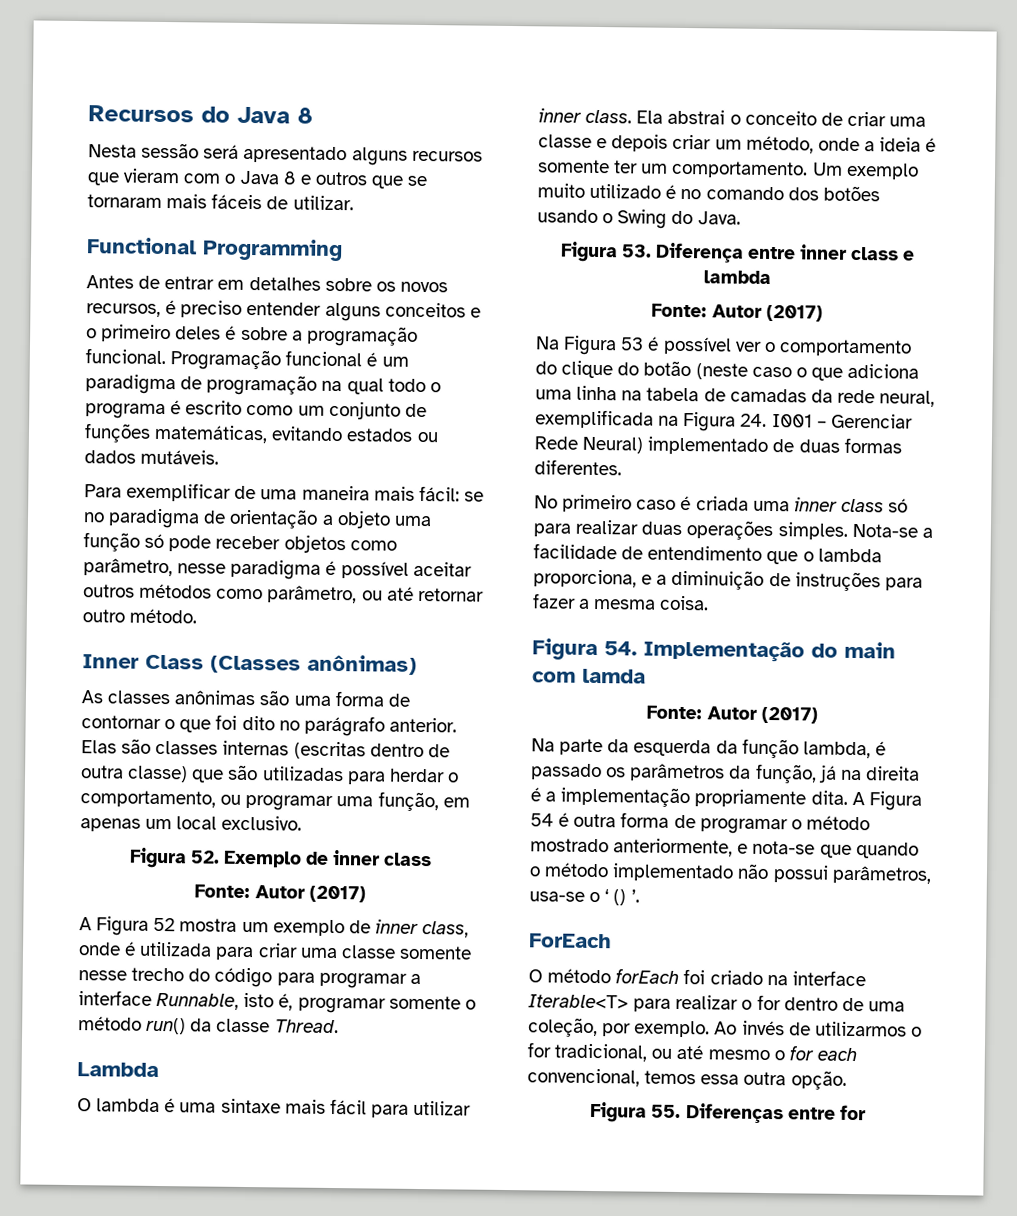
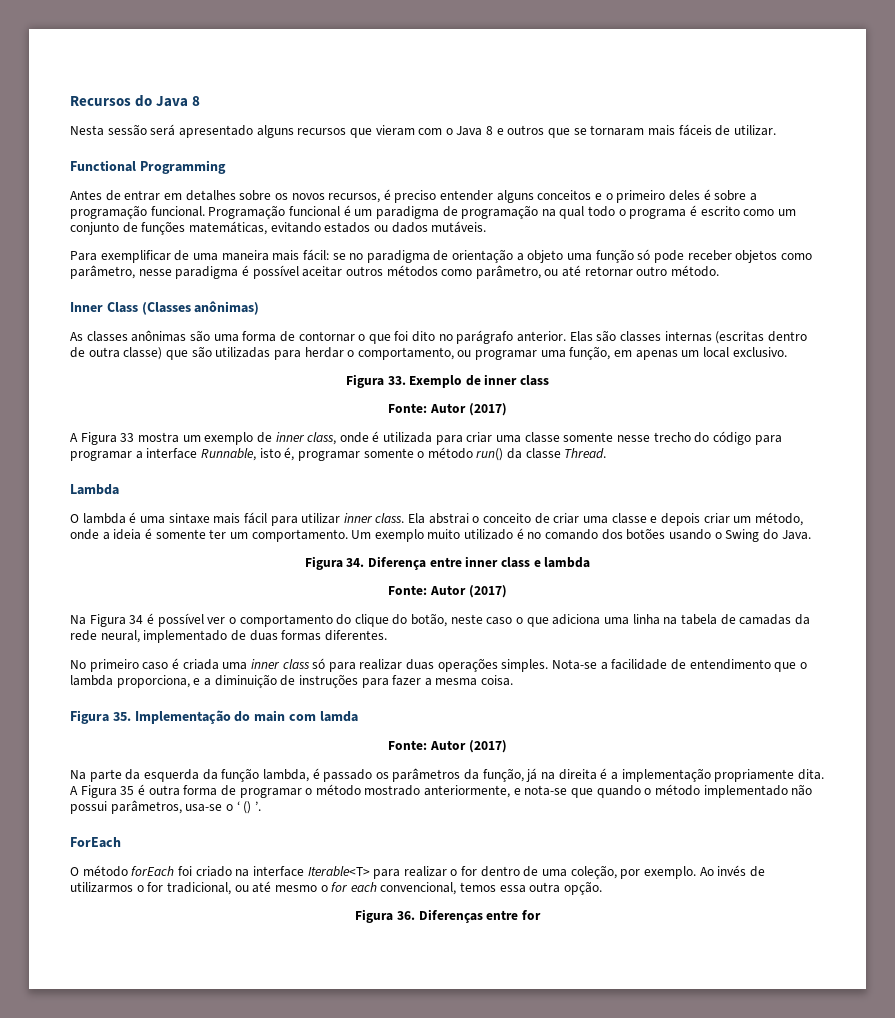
- Figura 52. Exemplo de inner class
+ Figura 33. Exemplo de inner class
- A Figura 52 mostra um exemplo de inner class, onde é utilizada para criar uma classe somente nesse trecho do código para programar a interface Runnable, isto é, programar somente o método run() da classe Thread.
+ A Figura 33 mostra um exemplo de inner class, onde é utilizada para criar uma classe somente nesse trecho do código para programar a interface Runnable, isto é, programar somente o método run() da classe Thread.
- Figura 53. Diferença entre inner class e lambda
+ Figura 34. Diferença entre inner class e lambda
- Na Figura 53 é possível ver o comportamento do clique do botão (neste caso o que adiciona uma linha na tabela de camadas da rede neural, exemplificada na Figura 24. I001 – Gerenciar Rede Neural) implementado de duas formas diferentes.
+ Na Figura 34 é possível ver o comportamento do clique do botão, neste caso o que adiciona uma linha na tabela de camadas da rede neural, implementado de duas formas diferentes.
- Figura 54. Implementação do main com lamda
+ Figura 35. Implementação do main com lamda
- A Figura 54 é outra forma de programar o método mostrado anteriormente, e nota-se que quando o método implementado não possui parâmetros, usa-se o ‘ () ’.
+ A Figura 35 é outra forma de programar o método mostrado anteriormente, e nota-se que quando o método implementado não possui parâmetros, usa-se o ‘ () ’.
- Figura 55. Diferenças entre for
+ Figura 36. Diferenças entre for

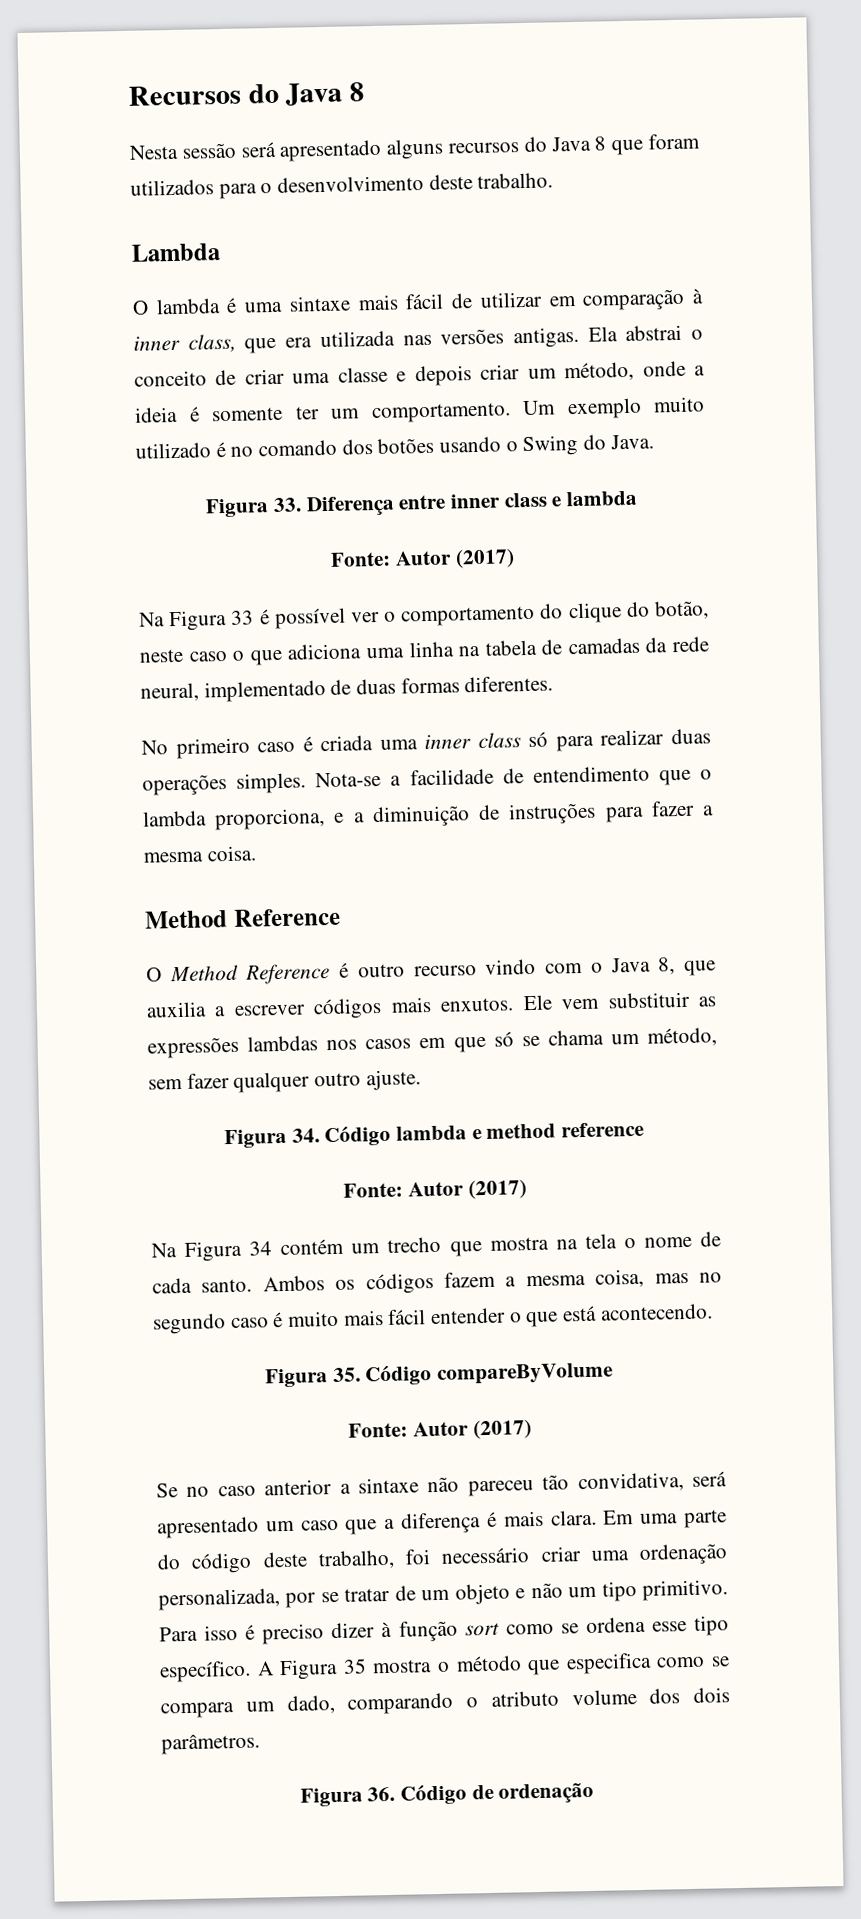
- Nesta sessão será apresentado alguns recursos que vieram com o Java 8 e outros que se tornaram mais fáceis de utilizar.
- Functional Programming
- Antes de entrar em detalhes sobre os novos recursos, é preciso entender alguns conceitos e o primeiro deles é sobre a programação funcional. Programação funcional é um paradigma de programação na qual todo o programa é escrito como um conjunto de funções matemáticas, evitando estados ou dados mutáveis.
- Para exemplificar de uma maneira mais fácil: se no paradigma de orientação a objeto uma função só pode receber objetos como parâmetro, nesse paradigma é possível aceitar outros métodos como parâmetro, ou até retornar outro método.
- Inner Class (Classes anônimas)
- As classes anônimas são uma forma de contornar o que foi dito no parágrafo anterior. Elas são classes internas (escritas dentro de outra classe) que são utilizadas para herdar o comportamento, ou programar uma função, em apenas um local exclusivo.
- Figura 33. Exemplo de inner class
- Fonte: Autor (2017)
- A Figura 33 mostra um exemplo de inner class, onde é utilizada para criar uma classe somente nesse trecho do código para programar a interface Runnable, isto é, programar somente o método run() da classe Thread.
+ Nesta sessão será apresentado alguns recursos do Java 8 que foram utilizados para o desenvolvimento deste trabalho.
- O lambda é uma sintaxe mais fácil para utilizar inner class.
+ O lambda é uma sintaxe mais fácil de utilizar em comparação à inner class, que era utilizada nas versões antigas.
- Figura 34. Diferença entre inner class e lambda
+ Figura 33. Diferença entre inner class e lambda
- Na Figura 34 é possível ver o comportamento do clique do botão, neste caso o que adiciona uma linha na tabela de camadas da rede neural, implementado de duas formas diferentes.
+ Na Figura 33 é possível ver o comportamento do clique do botão, neste caso o que adiciona uma linha na tabela de camadas da rede neural, implementado de duas formas diferentes.
  Nota-se a facilidade de entendimento que o lambda proporciona, e a diminuição de instruções para fazer a mesma coisa.
- Figura 35. Implementação do main com lamda
+ Method Reference
+ O Method Reference é outro recurso vindo com o Java 8, que auxilia a escrever códigos mais enxutos. Ele vem substituir as expressões lambdas nos casos em que só se chama um método, sem fazer qualquer outro ajuste.
+ Figura 34. Código lambda e method reference
  Fonte: Autor (2017)
- Na parte da esquerda da função lambda, é passado os parâmetros da função, já na direita é a implementação propriamente dita. A Figura 35 é outra forma de programar o método mostrado anteriormente, e nota-se que quando o método implementado não possui parâmetros, usa-se o ‘ () ’.
- ForEach
- O método forEach foi criado na interface Iterable<T> para realizar o for dentro de uma coleção, por exemplo. Ao invés de utilizarmos o for tradicional, ou até mesmo o for each convencional, temos essa outra opção.
+ Na Figura 34 contém um trecho que mostra na tela o nome de cada santo. Ambos os códigos fazem a mesma coisa, mas no segundo caso é muito mais fácil entender o que está acontecendo.
+ Figura 35. Código compareByVolume
+ Fonte: Autor (2017)
+ Se no caso anterior a sintaxe não pareceu tão convidativa, será apresentado um caso que a diferença é mais clara. Em uma parte do código deste trabalho, foi necessário criar uma ordenação personalizada, por se tratar de um objeto e não um tipo primitivo. Para isso é preciso dizer à função sort como se ordena esse tipo específico. A Figura 35 mostra o método que especifica como se compara um dado, comparando o atributo volume dos dois parâmetros.
- Figura 36. Diferenças entre for
+ Figura 36. Código de ordenação

